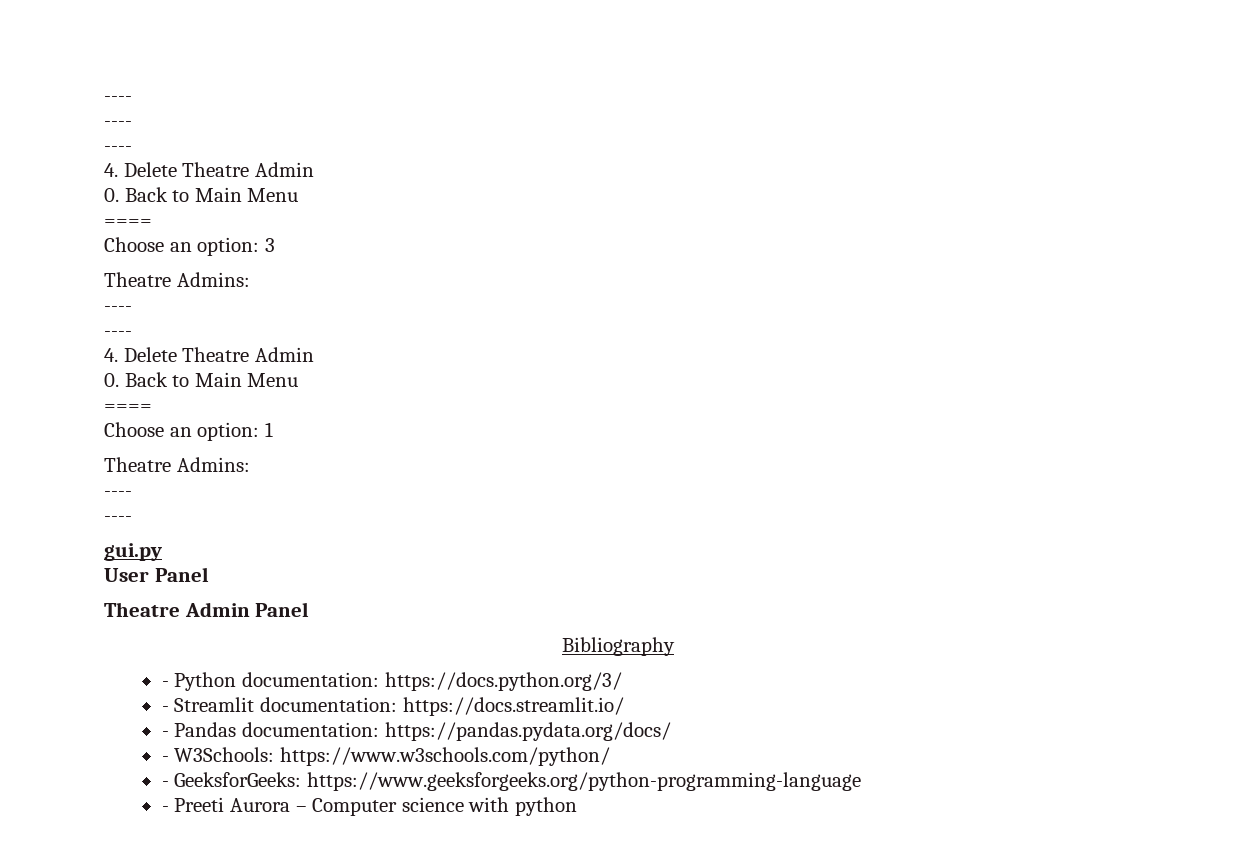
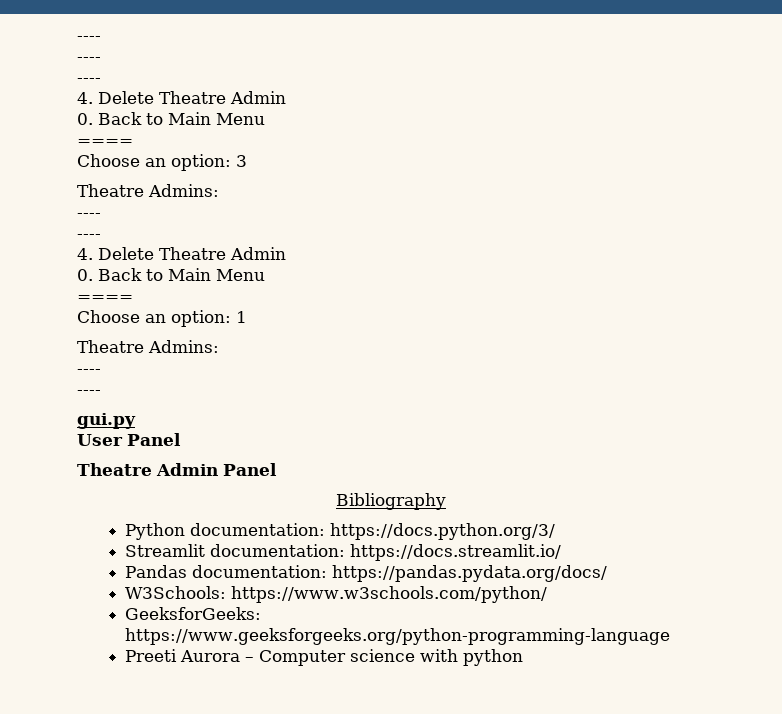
- - Python documentation: https://docs.python.org/3/
+ Python documentation: https://docs.python.org/3/
- - Streamlit documentation: https://docs.streamlit.io/
+ Streamlit documentation: https://docs.streamlit.io/
- - Pandas documentation: https://pandas.pydata.org/docs/
+ Pandas documentation: https://pandas.pydata.org/docs/
- - W3Schools: https://www.w3schools.com/python/
+ W3Schools: https://www.w3schools.com/python/
- - GeeksforGeeks: https://www.geeksforgeeks.org/python-programming-language
+ GeeksforGeeks: https://www.geeksforgeeks.org/python-programming-language
- - Preeti Aurora – Computer science with python
+ Preeti Aurora – Computer science with python

